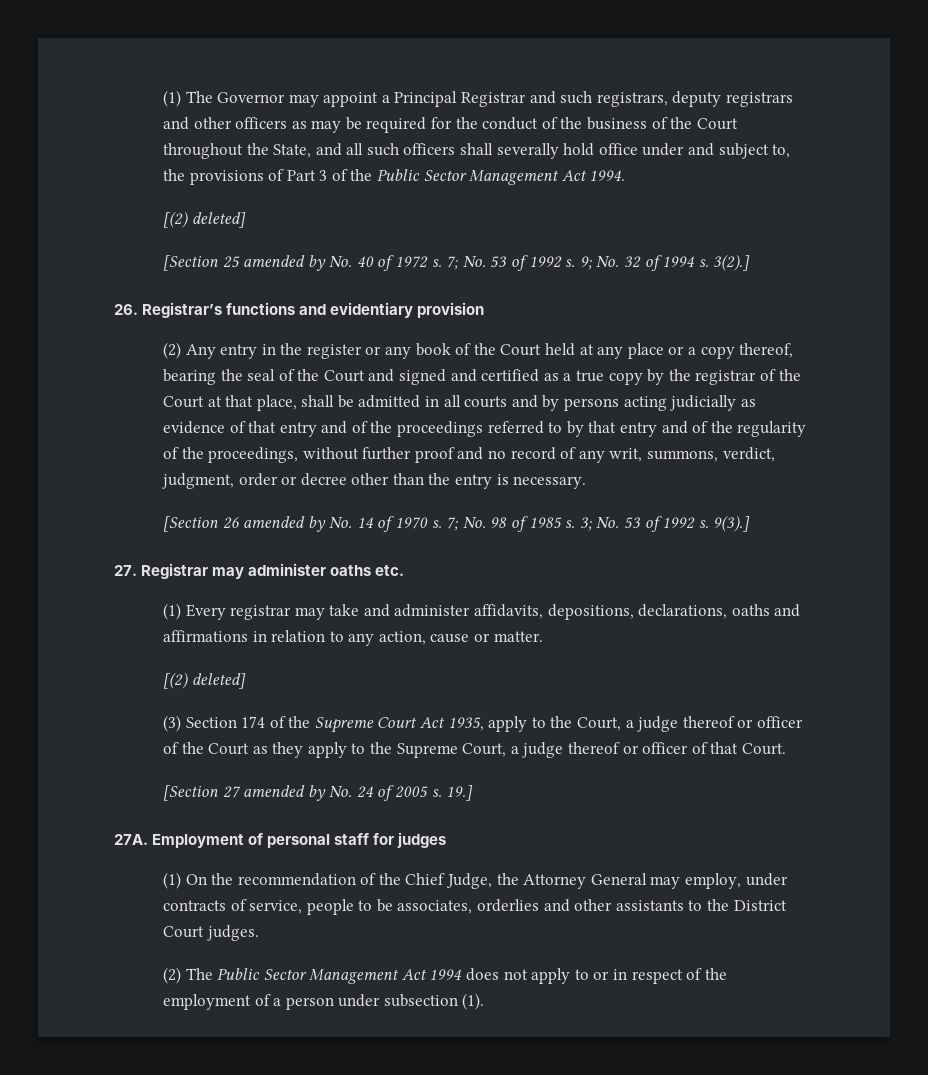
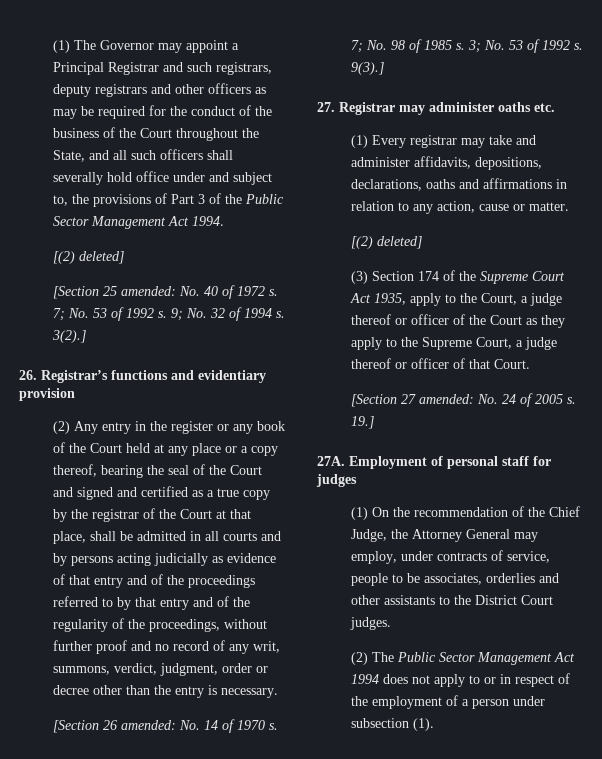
- [Section 25 amended by No. 40 of 1972 s.
+ [Section 25 amended: No. 40 of 1972 s.
- [Section 26 amended by No. 14 of 1970 s.
+ [Section 26 amended: No. 14 of 1970 s.
- [Section 27 amended by No. 24 of 2005 s.
+ [Section 27 amended: No. 24 of 2005 s.

